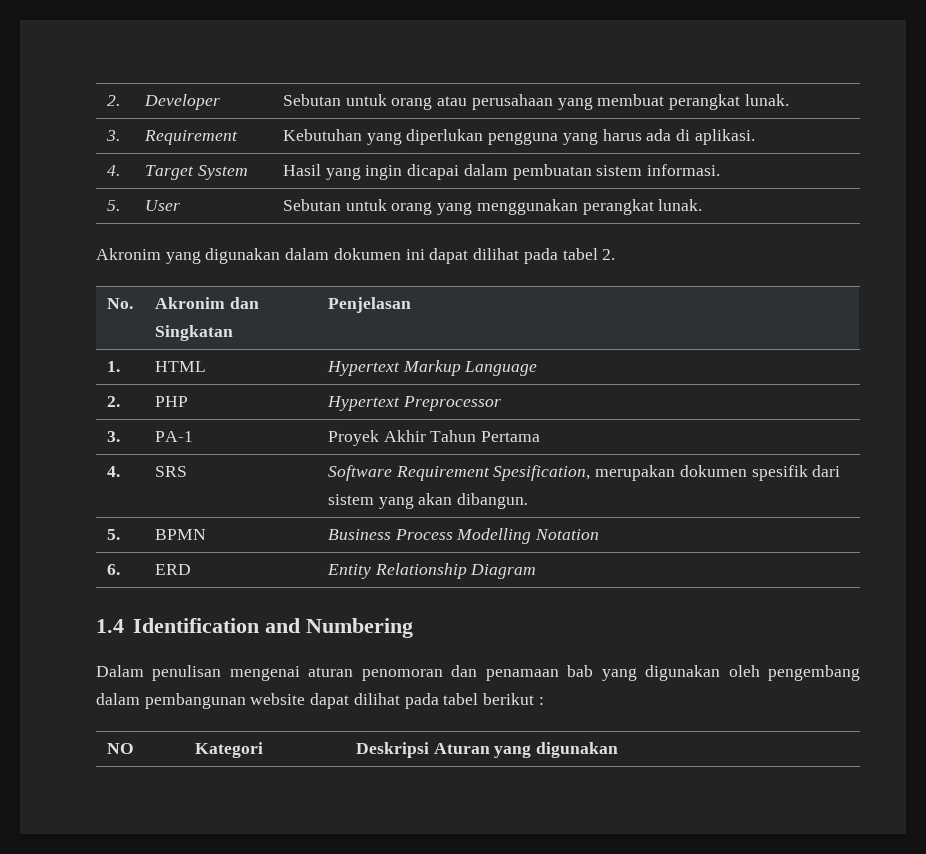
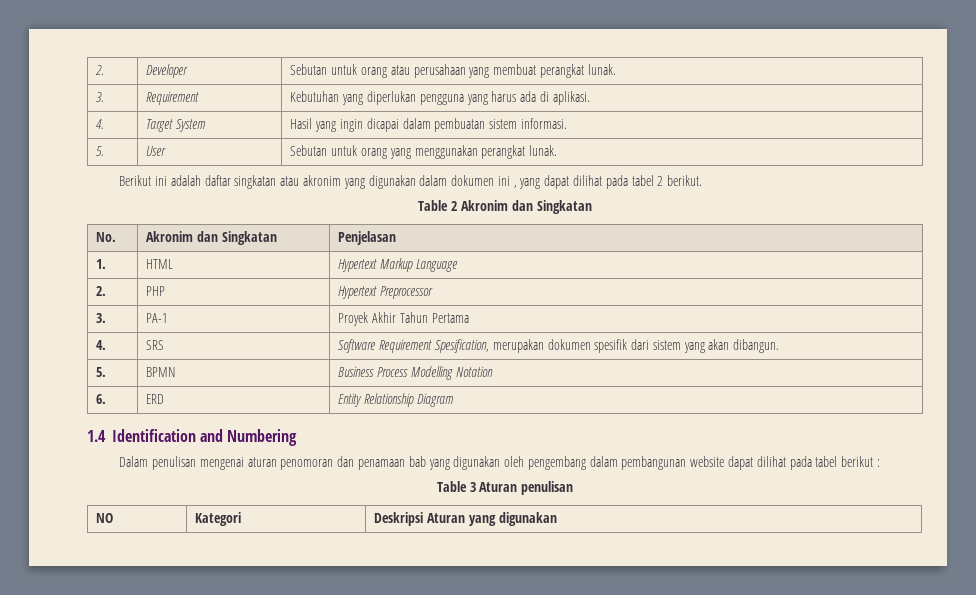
- Akronim yang digunakan dalam dokumen ini dapat dilihat pada tabel 2.
+ Berikut ini adalah daftar singkatan atau akronim yang digunakan dalam dokumen ini , yang dapat dilihat pada tabel 2 berikut.
+ Table 2 Akronim dan Singkatan
+ Table 3 Aturan penulisan

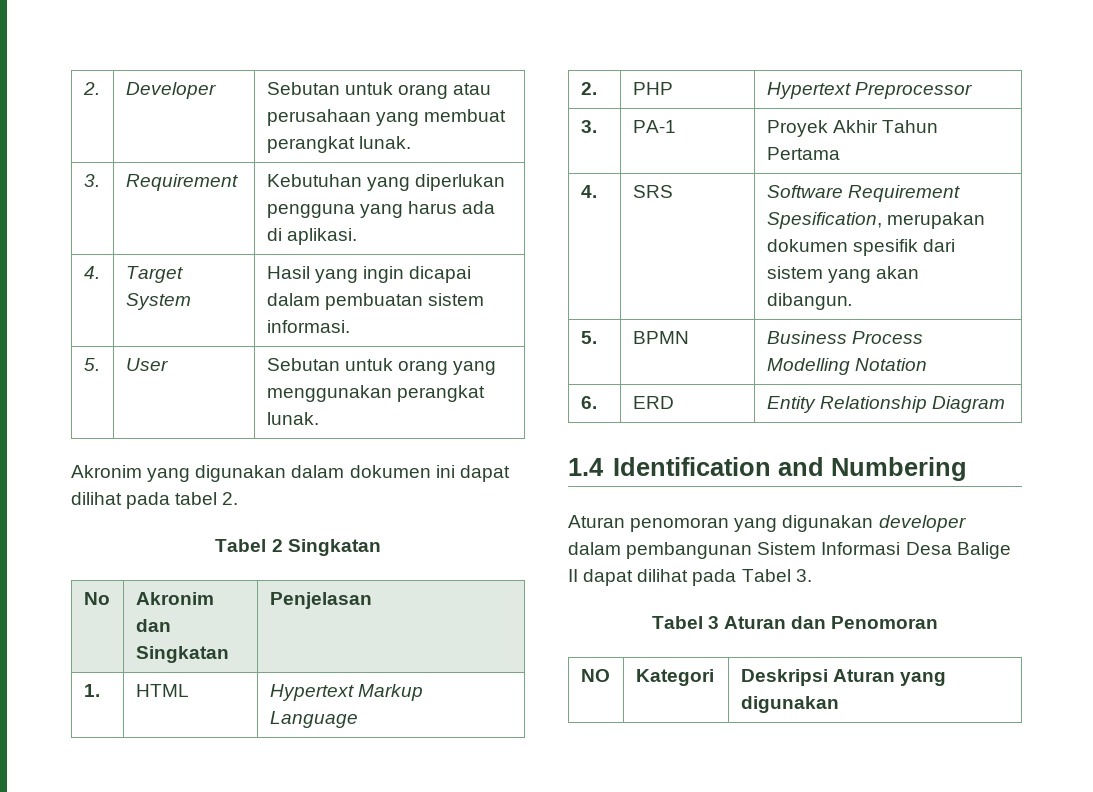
- Berikut ini adalah daftar singkatan atau akronim yang digunakan dalam dokumen ini , yang dapat dilihat pada tabel 2 berikut.
- Table 2 Akronim dan Singkatan
+ Akronim yang digunakan dalam dokumen ini dapat dilihat pada tabel 2.
+ Tabel 2 Singkatan
- No. | Akronim dan Singkatan | Penjelasan
+ No | Akronim dan Singkatan | Penjelasan
- Dalam penulisan mengenai aturan penomoran dan penamaan bab yang digunakan oleh pengembang dalam pembangunan website dapat dilihat pada tabel berikut :
- Table 3 Aturan penulisan
+ Aturan penomoran yang digunakan developer dalam pembangunan Sistem Informasi Desa Balige II dapat dilihat pada Tabel 3.
+ Tabel 3 Aturan dan Penomoran

